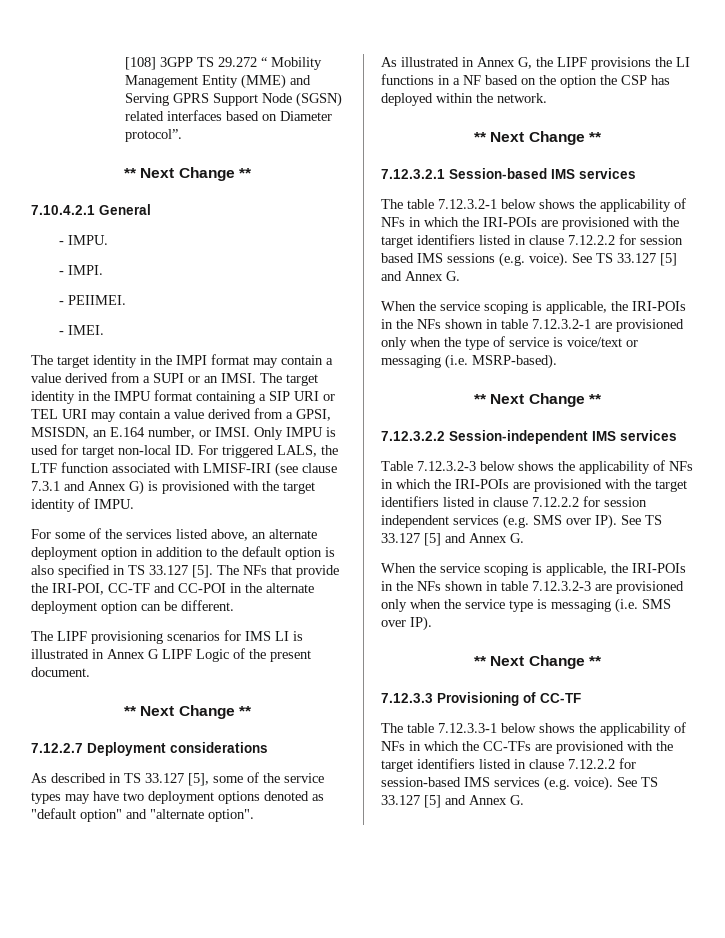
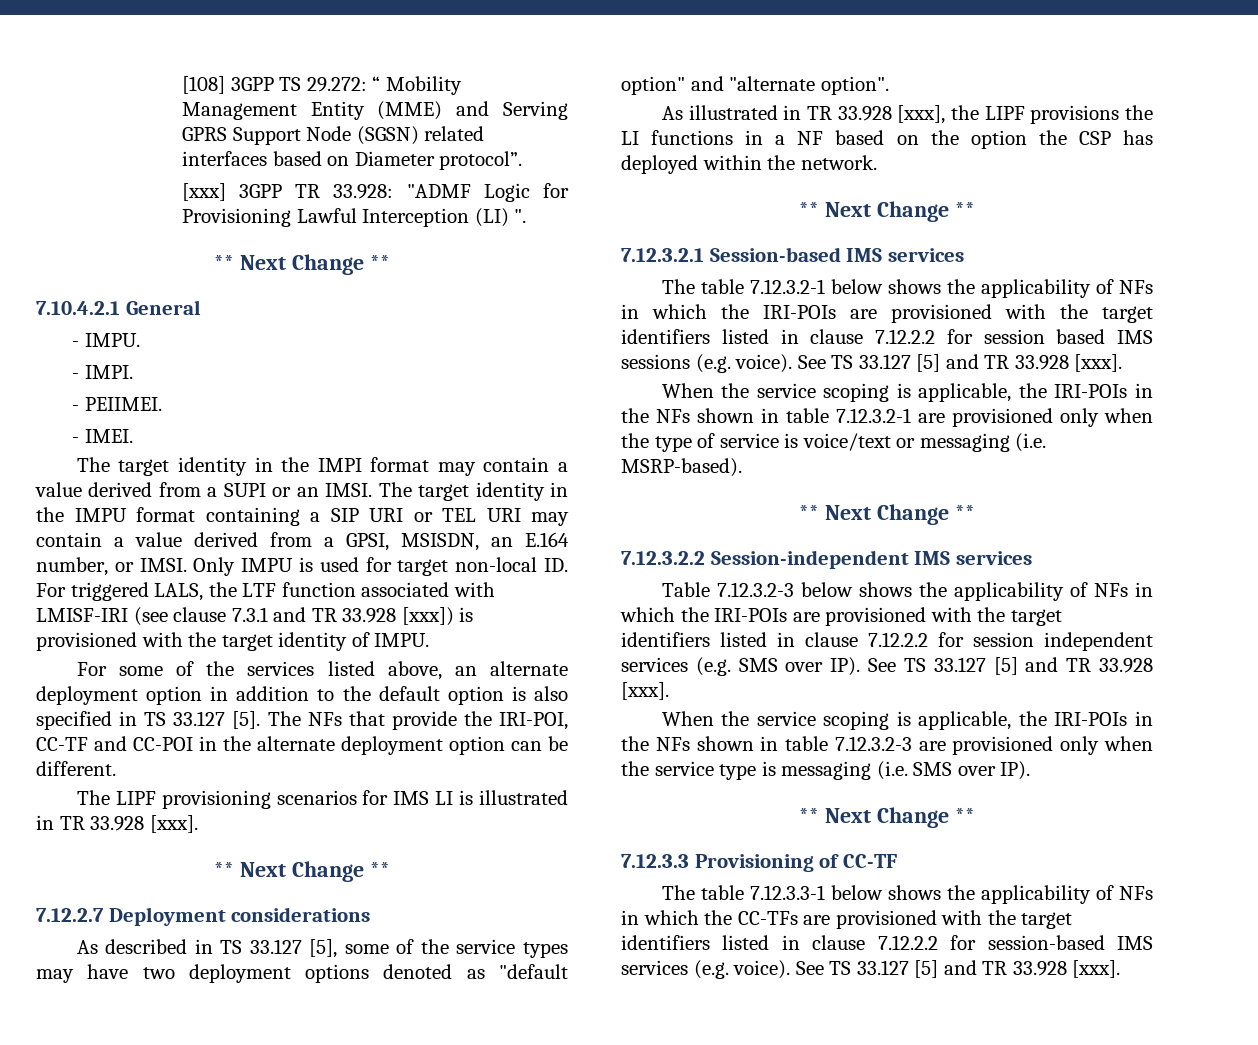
- [108] 3GPP TS 29.272 “ Mobility Management Entity (MME) and Serving GPRS Support Node (SGSN) related interfaces based on Diameter protocol”.
+ [108] 3GPP TS 29.272: “ Mobility Management Entity (MME) and Serving GPRS Support Node (SGSN) related interfaces based on Diameter protocol”.
+ [xxx] 3GPP TR 33.928: "ADMF Logic for Provisioning Lawful Interception (LI) ".
- Only IMPU is used for target non-local ID. For triggered LALS, the LTF function associated with LMISF-IRI (see clause 7.3.1 and Annex G) is provisioned with the target identity of IMPU.
+ Only IMPU is used for target non-local ID. For triggered LALS, the LTF function associated with LMISF-IRI (see clause 7.3.1 and TR 33.928 [xxx]) is provisioned with the target identity of IMPU.
- The LIPF provisioning scenarios for IMS LI is illustrated in Annex G LIPF Logic of the present document.
+ The LIPF provisioning scenarios for IMS LI is illustrated in TR 33.928 [xxx].
- As illustrated in Annex G, the LIPF provisions the LI functions in a NF based on the option the CSP has deployed within the network.
+ As illustrated in TR 33.928 [xxx], the LIPF provisions the LI functions in a NF based on the option the CSP has deployed within the network.
- The table 7.12.3.2-1 below shows the applicability of NFs in which the IRI-POIs are provisioned with the target identifiers listed in clause 7.12.2.2 for session based IMS sessions (e.g. voice). See TS 33.127 [5] and Annex G.
+ The table 7.12.3.2-1 below shows the applicability of NFs in which the IRI-POIs are provisioned with the target identifiers listed in clause 7.12.2.2 for session based IMS sessions (e.g. voice). See TS 33.127 [5] and TR 33.928 [xxx].
- Table 7.12.3.2-3 below shows the applicability of NFs in which the IRI-POIs are provisioned with the target identifiers listed in clause 7.12.2.2 for session independent services (e.g. SMS over IP). See TS 33.127 [5] and Annex G.
+ Table 7.12.3.2-3 below shows the applicability of NFs in which the IRI-POIs are provisioned with the target identifiers listed in clause 7.12.2.2 for session independent services (e.g. SMS over IP). See TS 33.127 [5] and TR 33.928 [xxx].
- The table 7.12.3.3-1 below shows the applicability of NFs in which the CC-TFs are provisioned with the target identifiers listed in clause 7.12.2.2 for session-based IMS services (e.g. voice). See TS 33.127 [5] and Annex G.
+ The table 7.12.3.3-1 below shows the applicability of NFs in which the CC-TFs are provisioned with the target identifiers listed in clause 7.12.2.2 for session-based IMS services (e.g. voice). See TS 33.127 [5] and TR 33.928 [xxx].

